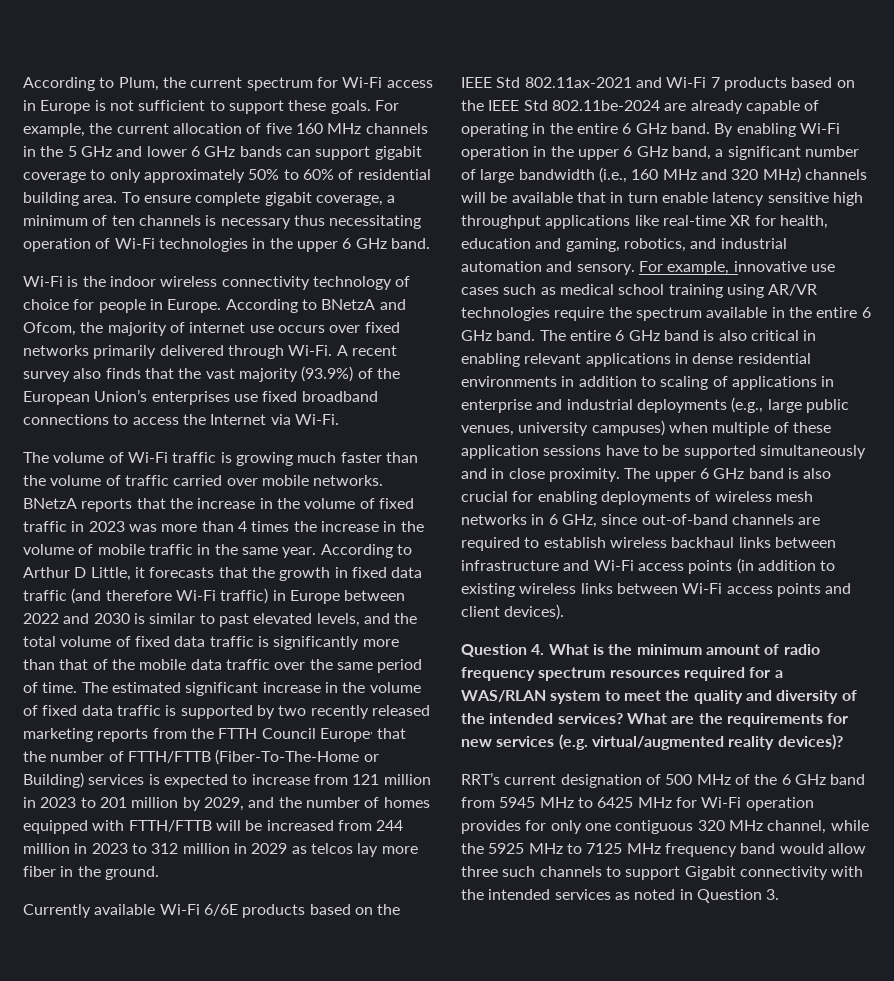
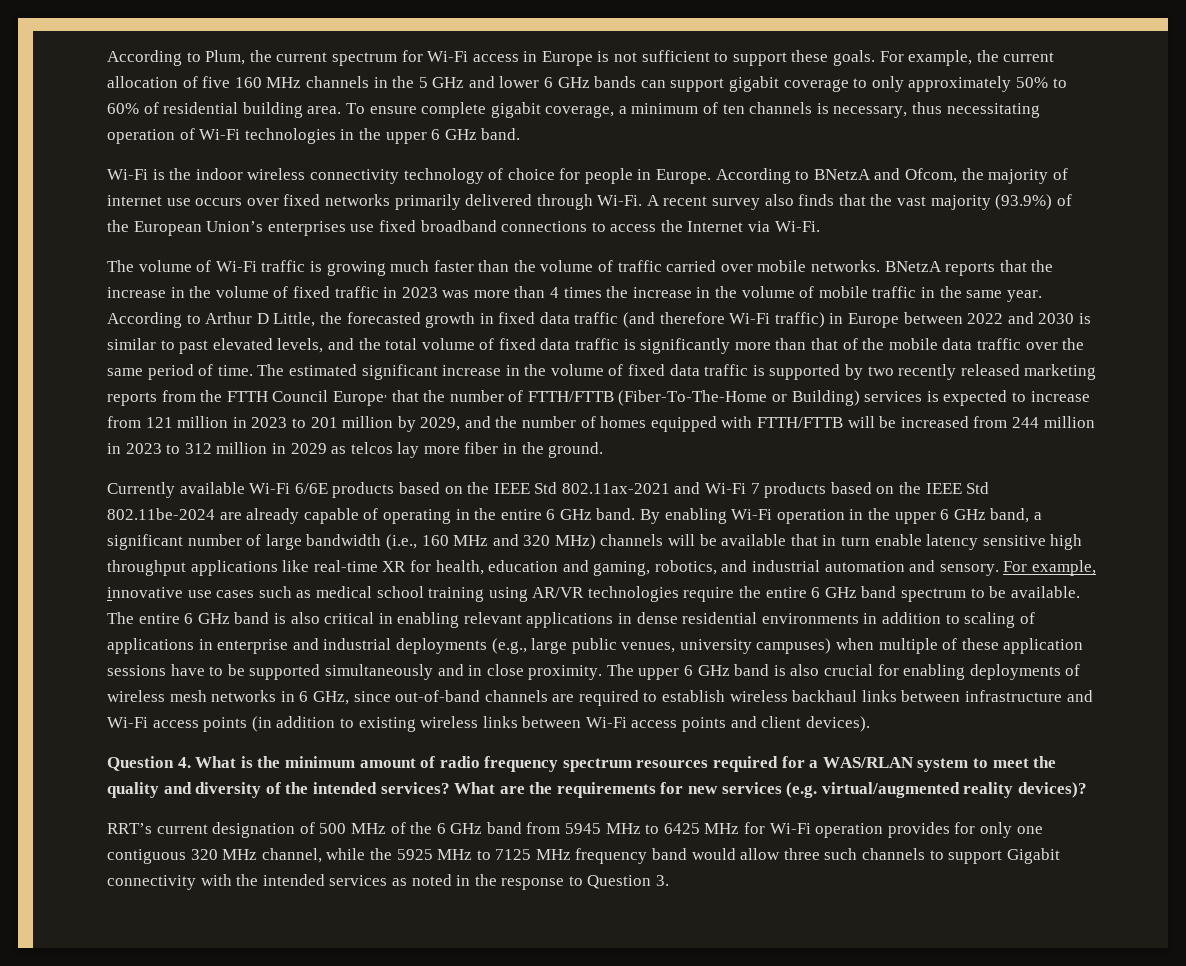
- To ensure complete gigabit coverage, a minimum of ten channels is necessary thus necessitating operation of Wi-Fi technologies in the upper 6 GHz band.
+ To ensure complete gigabit coverage, a minimum of ten channels is necessary, thus necessitating operation of Wi-Fi technologies in the upper 6 GHz band.
- According to Arthur D Little, it forecasts that the growth in fixed data traffic (and therefore Wi-Fi traffic) in Europe between 2022 and 2030 is similar to past elevated levels, and the total volume of fixed data traffic is significantly more than that of the mobile data traffic over the same period of time.
+ According to Arthur D Little, the forecasted growth in fixed data traffic (and therefore Wi-Fi traffic) in Europe between 2022 and 2030 is similar to past elevated levels, and the total volume of fixed data traffic is significantly more than that of the mobile data traffic over the same period of time.
- For example, innovative use cases such as medical school training using AR/VR technologies require the spectrum available in the entire 6 GHz band.
+ For example, innovative use cases such as medical school training using AR/VR technologies require the entire 6 GHz band spectrum to be available.
- RRT’s current designation of 500 MHz of the 6 GHz band from 5945 MHz to 6425 MHz for Wi-Fi operation provides for only one contiguous 320 MHz channel, while the 5925 MHz to 7125 MHz frequency band would allow three such channels to support Gigabit connectivity with the intended services as noted in Question 3.
+ RRT’s current designation of 500 MHz of the 6 GHz band from 5945 MHz to 6425 MHz for Wi-Fi operation provides for only one contiguous 320 MHz channel, while the 5925 MHz to 7125 MHz frequency band would allow three such channels to support Gigabit connectivity with the intended services as noted in the response to Question 3.

